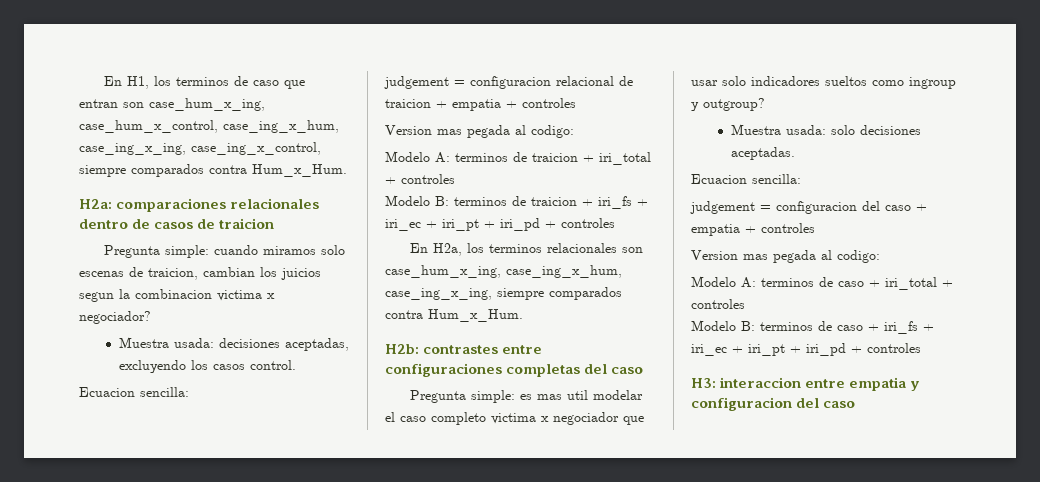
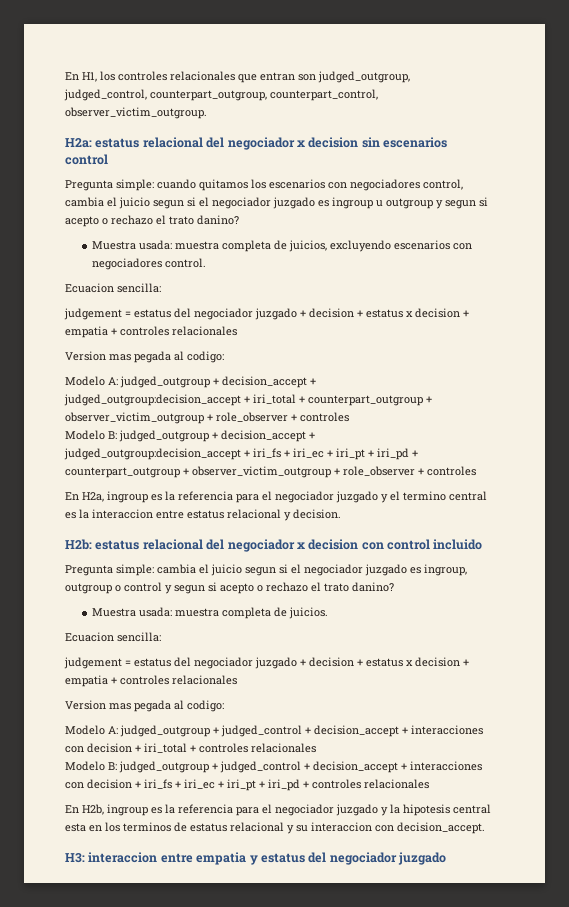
- En H1, los terminos de caso que entran son case_hum_x_ing, case_hum_x_control, case_ing_x_hum, case_ing_x_ing, case_ing_x_control, siempre comparados contra Hum_x_Hum.
- H2a: comparaciones relacionales dentro de casos de traicion
- Pregunta simple: cuando miramos solo escenas de traicion, cambian los juicios segun la combinacion victima x negociador?
- Muestra usada: decisiones aceptadas, excluyendo los casos control.
+ En H1, los controles relacionales que entran son judged_outgroup, judged_control, counterpart_outgroup, counterpart_control, observer_victim_outgroup.
+ H2a: estatus relacional del negociador x decision sin escenarios control
+ Pregunta simple: cuando quitamos los escenarios con negociadores control, cambia el juicio segun si el negociador juzgado es ingroup u outgroup y segun si acepto o rechazo el trato danino?
+ Muestra usada: muestra completa de juicios, excluyendo escenarios con negociadores control.
  Ecuacion sencilla:
- judgement = configuracion relacional de traicion + empatia + controles
+ judgement = estatus del negociador juzgado + decision + estatus x decision + empatia + controles relacionales
  Version mas pegada al codigo:
- Modelo A: terminos de traicion + iri_total + controles
- Modelo B: terminos de traicion + iri_fs + iri_ec + iri_pt + iri_pd + controles
- En H2a, los terminos relacionales son case_hum_x_ing, case_ing_x_hum, case_ing_x_ing, siempre comparados contra Hum_x_Hum.
- H2b: contrastes entre configuraciones completas del caso
- Pregunta simple: es mas util modelar el caso completo victima x negociador que usar solo indicadores sueltos como ingroup y outgroup?
- Muestra usada: solo decisiones aceptadas.
+ Modelo A: judged_outgroup + decision_accept + judged_outgroup:decision_accept + iri_total + counterpart_outgroup + observer_victim_outgroup + role_observer + controles
+ Modelo B: judged_outgroup + decision_accept + judged_outgroup:decision_accept + iri_fs + iri_ec + iri_pt + iri_pd + counterpart_outgroup + observer_victim_outgroup + role_observer + controles
+ En H2a, ingroup es la referencia para el negociador juzgado y el termino central es la interaccion entre estatus relacional y decision.
+ H2b: estatus relacional del negociador x decision con control incluido
+ Pregunta simple: cambia el juicio segun si el negociador juzgado es ingroup, outgroup o control y segun si acepto o rechazo el trato danino?
+ Muestra usada: muestra completa de juicios.
  Ecuacion sencilla:
- judgement = configuracion del caso + empatia + controles
+ judgement = estatus del negociador juzgado + decision + estatus x decision + empatia + controles relacionales
  Version mas pegada al codigo:
- Modelo A: terminos de caso + iri_total + controles
- Modelo B: terminos de caso + iri_fs + iri_ec + iri_pt + iri_pd + controles
+ Modelo A: judged_outgroup + judged_control + decision_accept + interacciones con decision + iri_total + controles relacionales
+ Modelo B: judged_outgroup + judged_control + decision_accept + interacciones con decision + iri_fs + iri_ec + iri_pt + iri_pd + controles relacionales
+ En H2b, ingroup es la referencia para el negociador juzgado y la hipotesis central esta en los terminos de estatus relacional y su interaccion con decision_accept.
- H3: interaccion entre empatia y configuracion del caso
+ H3: interaccion entre empatia y estatus del negociador juzgado

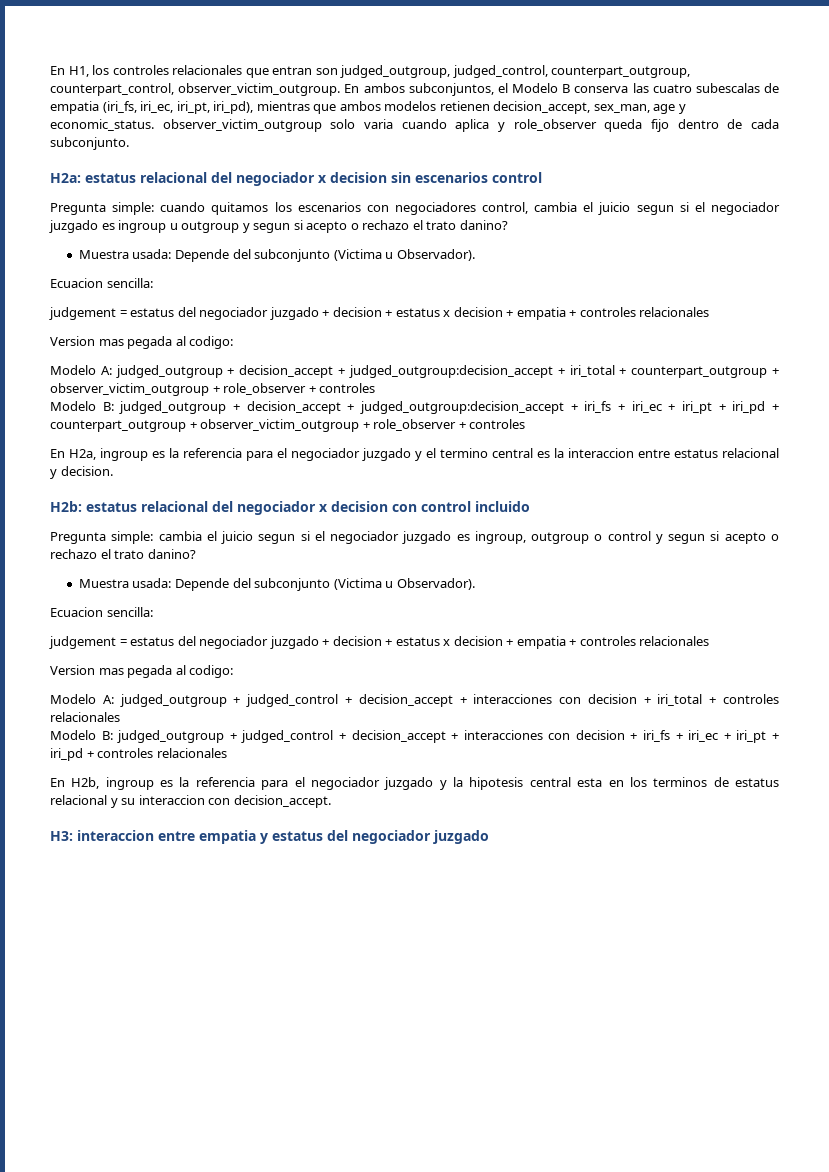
+ En ambos subconjuntos, el Modelo B conserva las cuatro subescalas de empatia (iri_fs, iri_ec, iri_pt, iri_pd), mientras que ambos modelos retienen decision_accept, sex_man, age y economic_status. observer_victim_outgroup solo varia cuando aplica y role_observer queda fijo dentro de cada subconjunto.
  Pregunta simple: cuando quitamos los escenarios con negociadores control, cambia el juicio segun si el negociador juzgado es ingroup u outgroup y segun si acepto o rechazo el trato danino?
- Muestra usada: muestra completa de juicios, excluyendo escenarios con negociadores control.
+ Muestra usada: Depende del subconjunto (Victima u Observador).
  Pregunta simple: cambia el juicio segun si el negociador juzgado es ingroup, outgroup o control y segun si acepto o rechazo el trato danino?
- Muestra usada: muestra completa de juicios.
+ Muestra usada: Depende del subconjunto (Victima u Observador).

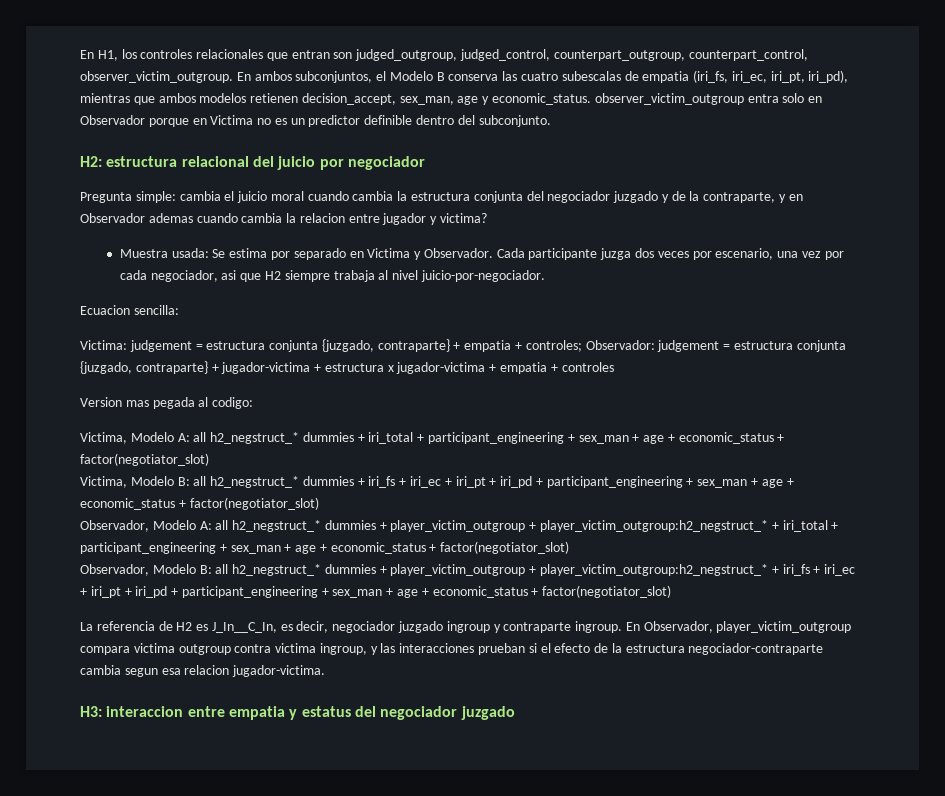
- En ambos subconjuntos, el Modelo B conserva las cuatro subescalas de empatia (iri_fs, iri_ec, iri_pt, iri_pd), mientras que ambos modelos retienen decision_accept, sex_man, age y economic_status. observer_victim_outgroup solo varia cuando aplica y role_observer queda fijo dentro de cada subconjunto.
- H2a: estatus relacional del negociador x decision sin escenarios control
- Pregunta simple: cuando quitamos los escenarios con negociadores control, cambia el juicio segun si el negociador juzgado es ingroup u outgroup y segun si acepto o rechazo el trato danino?
- Muestra usada: Depende del subconjunto (Victima u Observador).
+ En ambos subconjuntos, el Modelo B conserva las cuatro subescalas de empatia (iri_fs, iri_ec, iri_pt, iri_pd), mientras que ambos modelos retienen decision_accept, sex_man, age y economic_status. observer_victim_outgroup entra solo en Observador porque en Victima no es un predictor definible dentro del subconjunto.
+ H2: estructura relacional del juicio por negociador
+ Pregunta simple: cambia el juicio moral cuando cambia la estructura conjunta del negociador juzgado y de la contraparte, y en Observador ademas cuando cambia la relacion entre jugador y victima?
+ Muestra usada: Se estima por separado en Victima y Observador. Cada participante juzga dos veces por escenario, una vez por cada negociador, asi que H2 siempre trabaja al nivel juicio-por-negociador.
  Ecuacion sencilla:
- judgement = estatus del negociador juzgado + decision + estatus x decision + empatia + controles relacionales
+ Victima: judgement = estructura conjunta {juzgado, contraparte} + empatia + controles; Observador: judgement = estructura conjunta {juzgado, contraparte} + jugador-victima + estructura x jugador-victima + empatia + controles
  Version mas pegada al codigo:
- Modelo A: judged_outgroup + decision_accept + judged_outgroup:decision_accept + iri_total + counterpart_outgroup + observer_victim_outgroup + role_observer + controles
- Modelo B: judged_outgroup + decision_accept + judged_outgroup:decision_accept + iri_fs + iri_ec + iri_pt + iri_pd + counterpart_outgroup + observer_victim_outgroup + role_observer + controles
- En H2a, ingroup es la referencia para el negociador juzgado y el termino central es la interaccion entre estatus relacional y decision.
- H2b: estatus relacional del negociador x decision con control incluido
- Pregunta simple: cambia el juicio segun si el negociador juzgado es ingroup, outgroup o control y segun si acepto o rechazo el trato danino?
- Muestra usada: Depende del subconjunto (Victima u Observador).
- Ecuacion sencilla:
- judgement = estatus del negociador juzgado + decision + estatus x decision + empatia + controles relacionales
- Version mas pegada al codigo:
- Modelo A: judged_outgroup + judged_control + decision_accept + interacciones con decision + iri_total + controles relacionales
- Modelo B: judged_outgroup + judged_control + decision_accept + interacciones con decision + iri_fs + iri_ec + iri_pt + iri_pd + controles relacionales
- En H2b, ingroup es la referencia para el negociador juzgado y la hipotesis central esta en los terminos de estatus relacional y su interaccion con decision_accept.
+ Victima, Modelo A: all h2_negstruct_* dummies + iri_total + participant_engineering + sex_man + age + economic_status + factor(negotiator_slot)
+ Victima, Modelo B: all h2_negstruct_* dummies + iri_fs + iri_ec + iri_pt + iri_pd + participant_engineering + sex_man + age + economic_status + factor(negotiator_slot)
+ Observador, Modelo A: all h2_negstruct_* dummies + player_victim_outgroup + player_victim_outgroup:h2_negstruct_* + iri_total + participant_engineering + sex_man + age + economic_status + factor(negotiator_slot)
+ Observador, Modelo B: all h2_negstruct_* dummies + player_victim_outgroup + player_victim_outgroup:h2_negstruct_* + iri_fs + iri_ec + iri_pt + iri_pd + participant_engineering + sex_man + age + economic_status + factor(negotiator_slot)
+ La referencia de H2 es J_In__C_In, es decir, negociador juzgado ingroup y contraparte ingroup. En Observador, player_victim_outgroup compara victima outgroup contra victima ingroup, y las interacciones prueban si el efecto de la estructura negociador-contraparte cambia segun esa relacion jugador-victima.

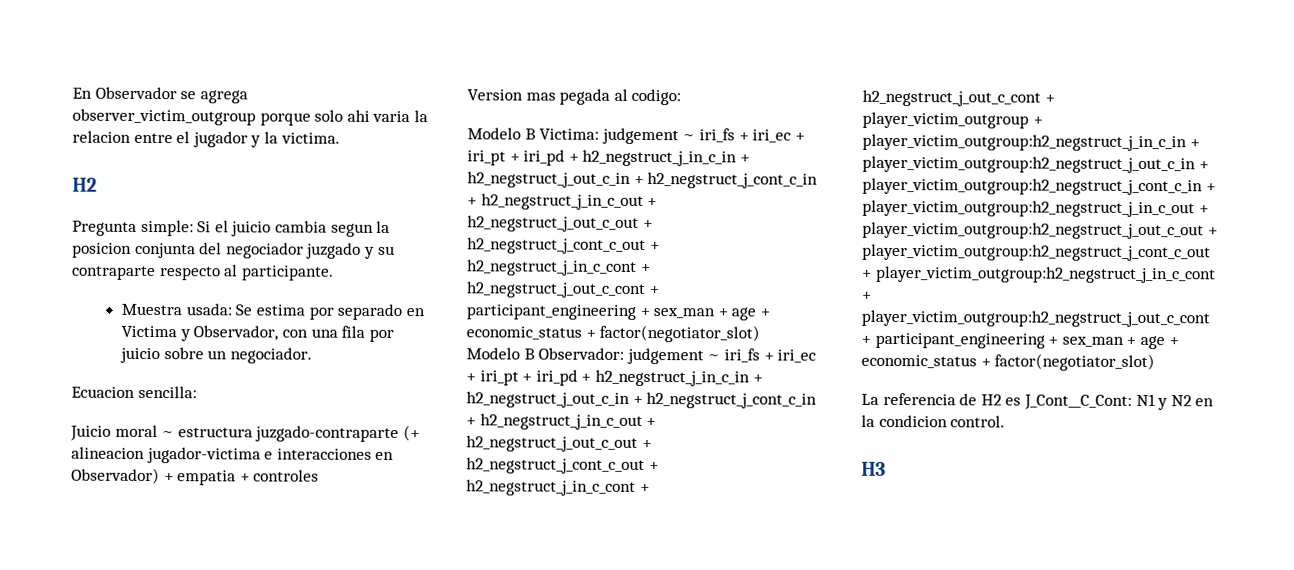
- En H1, los controles relacionales que entran son judged_outgroup, judged_control, counterpart_outgroup, counterpart_control, observer_victim_outgroup. En ambos subconjuntos, el Modelo B conserva las cuatro subescalas de empatia (iri_fs, iri_ec, iri_pt, iri_pd), mientras que ambos modelos retienen decision_accept, sex_man, age y economic_status. observer_victim_outgroup entra solo en Observador porque en Victima no es un predictor definible dentro del subconjunto.
- H2: estructura relacional del juicio por negociador
+ En Observador se agrega observer_victim_outgroup porque solo ahi varia la relacion entre el jugador y la victima.
+ H2
- Pregunta simple: cambia el juicio moral cuando cambia la estructura conjunta del negociador juzgado y de la contraparte, y en Observador ademas cuando cambia la relacion entre jugador y victima?
+ Pregunta simple: Si el juicio cambia segun la posicion conjunta del negociador juzgado y su contraparte respecto al participante.
- Muestra usada: Se estima por separado en Victima y Observador. Cada participante juzga dos veces por escenario, una vez por cada negociador, asi que H2 siempre trabaja al nivel juicio-por-negociador.
+ Muestra usada: Se estima por separado en Victima y Observador, con una fila por juicio sobre un negociador.
  Ecuacion sencilla:
- Victima: judgement = estructura conjunta {juzgado, contraparte} + empatia + controles; Observador: judgement = estructura conjunta {juzgado, contraparte} + jugador-victima + estructura x jugador-victima + empatia + controles
+ Juicio moral ~ estructura juzgado-contraparte (+ alineacion jugador-victima e interacciones en Observador) + empatia + controles
- Victima, Modelo A: all h2_negstruct_* dummies + iri_total + participant_engineering + sex_man + age + economic_status + factor(negotiator_slot)
+ Modelo B Victima: judgement ~ iri_fs + iri_ec + iri_pt + iri_pd + h2_negstruct_j_in_c_in + h2_negstruct_j_out_c_in + h2_negstruct_j_cont_c_in + h2_negstruct_j_in_c_out + h2_negstruct_j_out_c_out + h2_negstruct_j_cont_c_out + h2_negstruct_j_in_c_cont + h2_negstruct_j_out_c_cont + participant_engineering + sex_man + age + economic_status + factor(negotiator_slot)
- Victima, Modelo B: all h2_negstruct_* dummies + iri_fs + iri_ec + iri_pt + iri_pd + participant_engineering + sex_man + age + economic_status + factor(negotiator_slot)
- Observador, Modelo A: all h2_negstruct_* dummies + player_victim_outgroup + player_victim_outgroup:h2_negstruct_* + iri_total + participant_engineering + sex_man + age + economic_status + factor(negotiator_slot)
- Observador, Modelo B: all h2_negstruct_* dummies + player_victim_outgroup + player_victim_outgroup:h2_negstruct_* + iri_fs + iri_ec + iri_pt + iri_pd + participant_engineering + sex_man + age + economic_status + factor(negotiator_slot)
+ Modelo B Observador: judgement ~ iri_fs + iri_ec + iri_pt + iri_pd + h2_negstruct_j_in_c_in + h2_negstruct_j_out_c_in + h2_negstruct_j_cont_c_in + h2_negstruct_j_in_c_out + h2_negstruct_j_out_c_out + h2_negstruct_j_cont_c_out + h2_negstruct_j_in_c_cont + h2_negstruct_j_out_c_cont + player_victim_outgroup + player_victim_outgroup:h2_negstruct_j_in_c_in + player_victim_outgroup:h2_negstruct_j_out_c_in + player_victim_outgroup:h2_negstruct_j_cont_c_in + player_victim_outgroup:h2_negstruct_j_in_c_out + player_victim_outgroup:h2_negstruct_j_out_c_out + player_victim_outgroup:h2_negstruct_j_cont_c_out + player_victim_outgroup:h2_negstruct_j_in_c_cont + player_victim_outgroup:h2_negstruct_j_out_c_cont + participant_engineering + sex_man + age + economic_status + factor(negotiator_slot)
- La referencia de H2 es J_In__C_In, es decir, negociador juzgado ingroup y contraparte ingroup. En Observador, player_victim_outgroup compara victima outgroup contra victima ingroup, y las interacciones prueban si el efecto de la estructura negociador-contraparte cambia segun esa relacion jugador-victima.
- H3: interaccion entre empatia y estatus del negociador juzgado
+ La referencia de H2 es J_Cont__C_Cont: N1 y N2 en la condicion control.
+ H3

